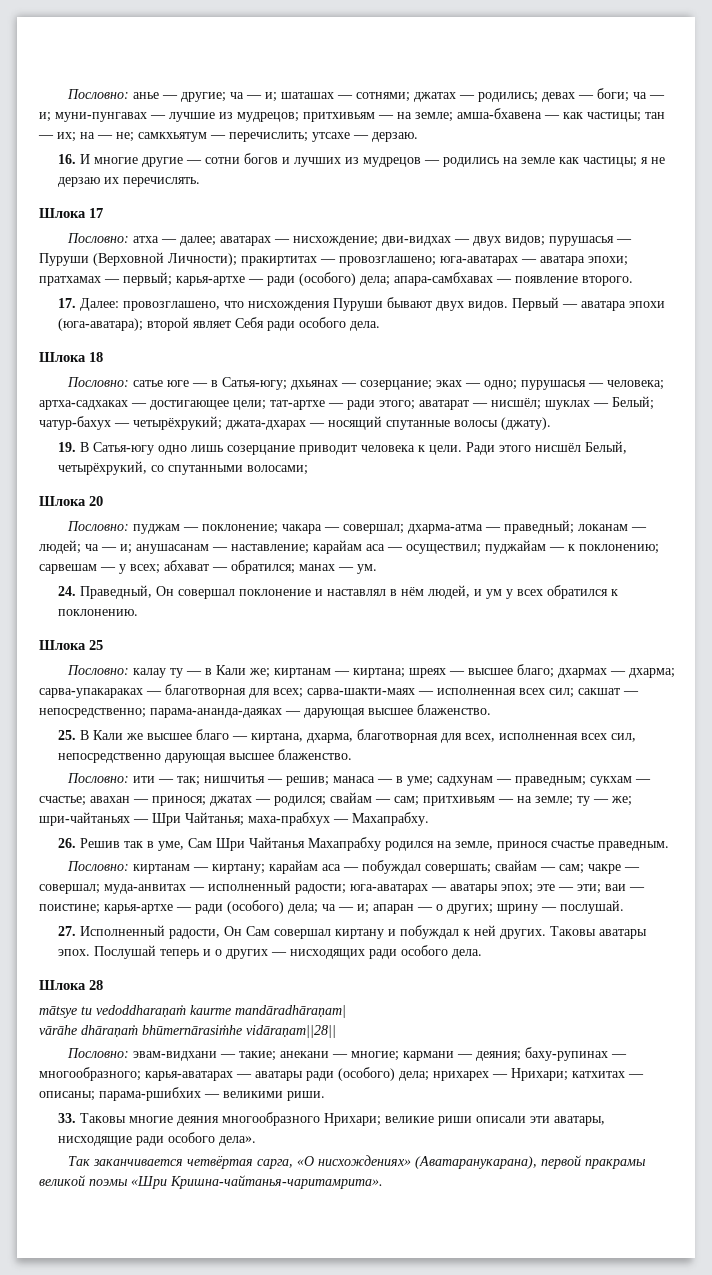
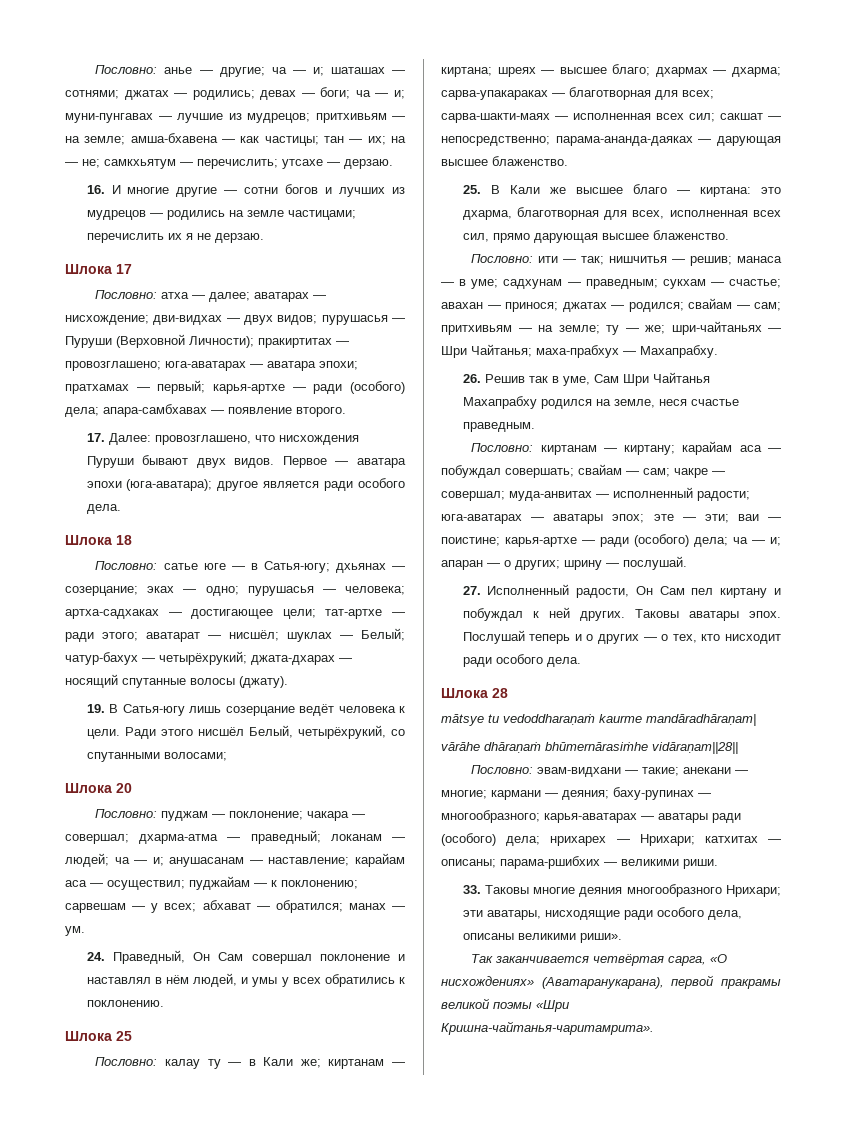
- 16. И многие другие — сотни богов и лучших из мудрецов — родились на земле как частицы; я не дерзаю их перечислять.
+ 16. И многие другие — сотни богов и лучших из мудрецов — родились на земле частицами; перечислить их я не дерзаю.
- Первый — аватара эпохи (юга-аватара); второй являет Себя ради особого дела.
+ Первое — аватара эпохи (юга-аватара); другое является ради особого дела.
- 19. В Сатья-югу одно лишь созерцание приводит человека к цели.
+ 19. В Сатья-югу лишь созерцание ведёт человека к цели.
- 24. Праведный, Он совершал поклонение и наставлял в нём людей, и ум у всех обратился к поклонению.
+ 24. Праведный, Он Сам совершал поклонение и наставлял в нём людей, и умы у всех обратились к поклонению.
- 25. В Кали же высшее благо — киртана, дхарма, благотворная для всех, исполненная всех сил, непосредственно дарующая высшее блаженство.
+ 25. В Кали же высшее благо — киртана: это дхарма, благотворная для всех, исполненная всех сил, прямо дарующая высшее блаженство.
- 26. Решив так в уме, Сам Шри Чайтанья Махапрабху родился на земле, принося счастье праведным.
+ 26. Решив так в уме, Сам Шри Чайтанья Махапрабху родился на земле, неся счастье праведным.
- 27. Исполненный радости, Он Сам совершал киртану и побуждал к ней других.
+ 27. Исполненный радости, Он Сам пел киртану и побуждал к ней других.
- Послушай теперь и о других — нисходящих ради особого дела.
+ Послушай теперь и о других — о тех, кто нисходит ради особого дела.
- 33. Таковы многие деяния многообразного Нрихари; великие риши описали эти аватары, нисходящие ради особого дела».
+ 33. Таковы многие деяния многообразного Нрихари; эти аватары, нисходящие ради особого дела, описаны великими риши».

